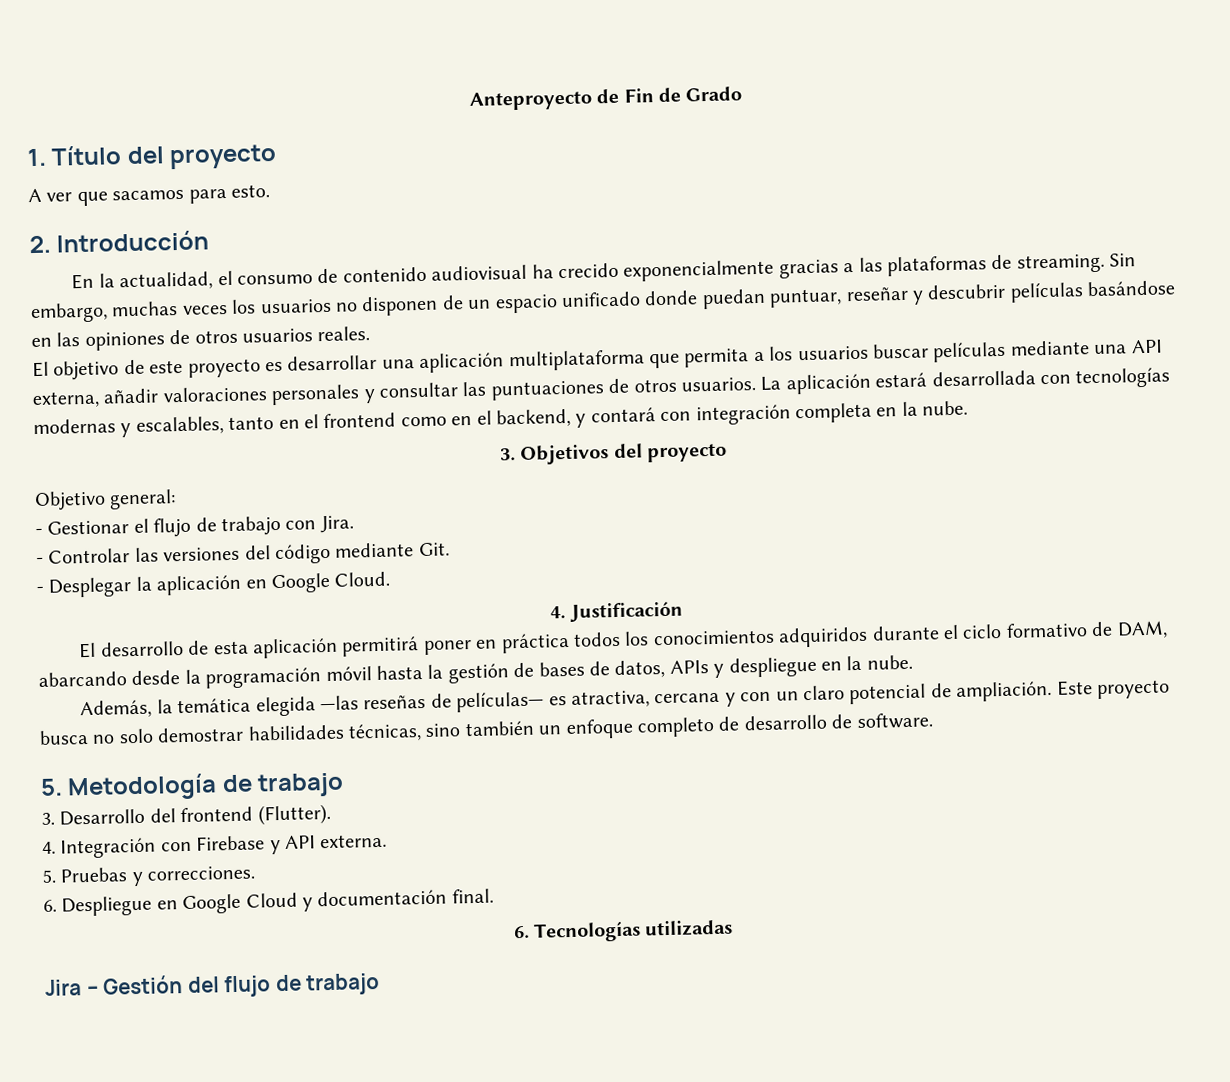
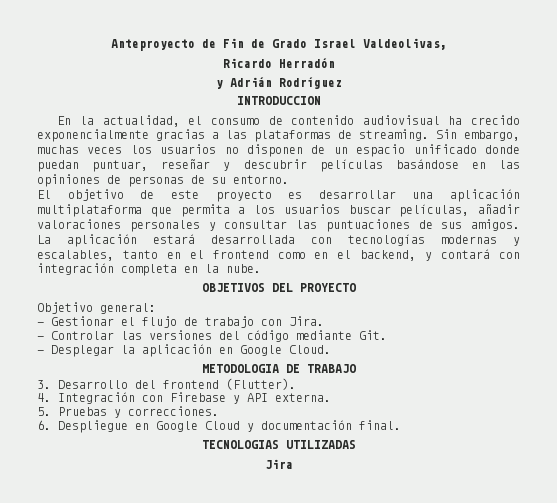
- Anteproyecto de Fin de Grado
- 1. Título del proyecto
- A ver que sacamos para esto.
- 2. Introducción
+ Anteproyecto de Fin de Grado Israel Valdeolivas,
+ Ricardo Herradón
+ y Adrián Rodríguez
+ INTRODUCCION
- Sin embargo, muchas veces los usuarios no disponen de un espacio unificado donde puedan puntuar, reseñar y descubrir películas basándose en las opiniones de otros usuarios reales.
+ Sin embargo, muchas veces los usuarios no disponen de un espacio unificado donde puedan puntuar, reseñar y descubrir películas basándose en las opiniones de personas de su entorno.
- El objetivo de este proyecto es desarrollar una aplicación multiplataforma que permita a los usuarios buscar películas mediante una API externa, añadir valoraciones personales y consultar las puntuaciones de otros usuarios.
+ El objetivo de este proyecto es desarrollar una aplicación multiplataforma que permita a los usuarios buscar películas, añadir valoraciones personales y consultar las puntuaciones de sus amigos.
- 3. Objetivos del proyecto
+ OBJETIVOS DEL PROYECTO
- 4. Justificación
- El desarrollo de esta aplicación permitirá poner en práctica todos los conocimientos adquiridos durante el ciclo formativo de DAM, abarcando desde la programación móvil hasta la gestión de bases de datos, APIs y despliegue en la nube.
- Además, la temática elegida —las reseñas de películas— es atractiva, cercana y con un claro potencial de ampliación. Este proyecto busca no solo demostrar habilidades técnicas, sino también un enfoque completo de desarrollo de software.
- 5. Metodología de trabajo
+ METODOLOGIA DE TRABAJO
- 6. Tecnologías utilizadas
- Jira – Gestión del flujo de trabajo
+ TECNOLOGIAS UTILIZADAS
+ Jira

